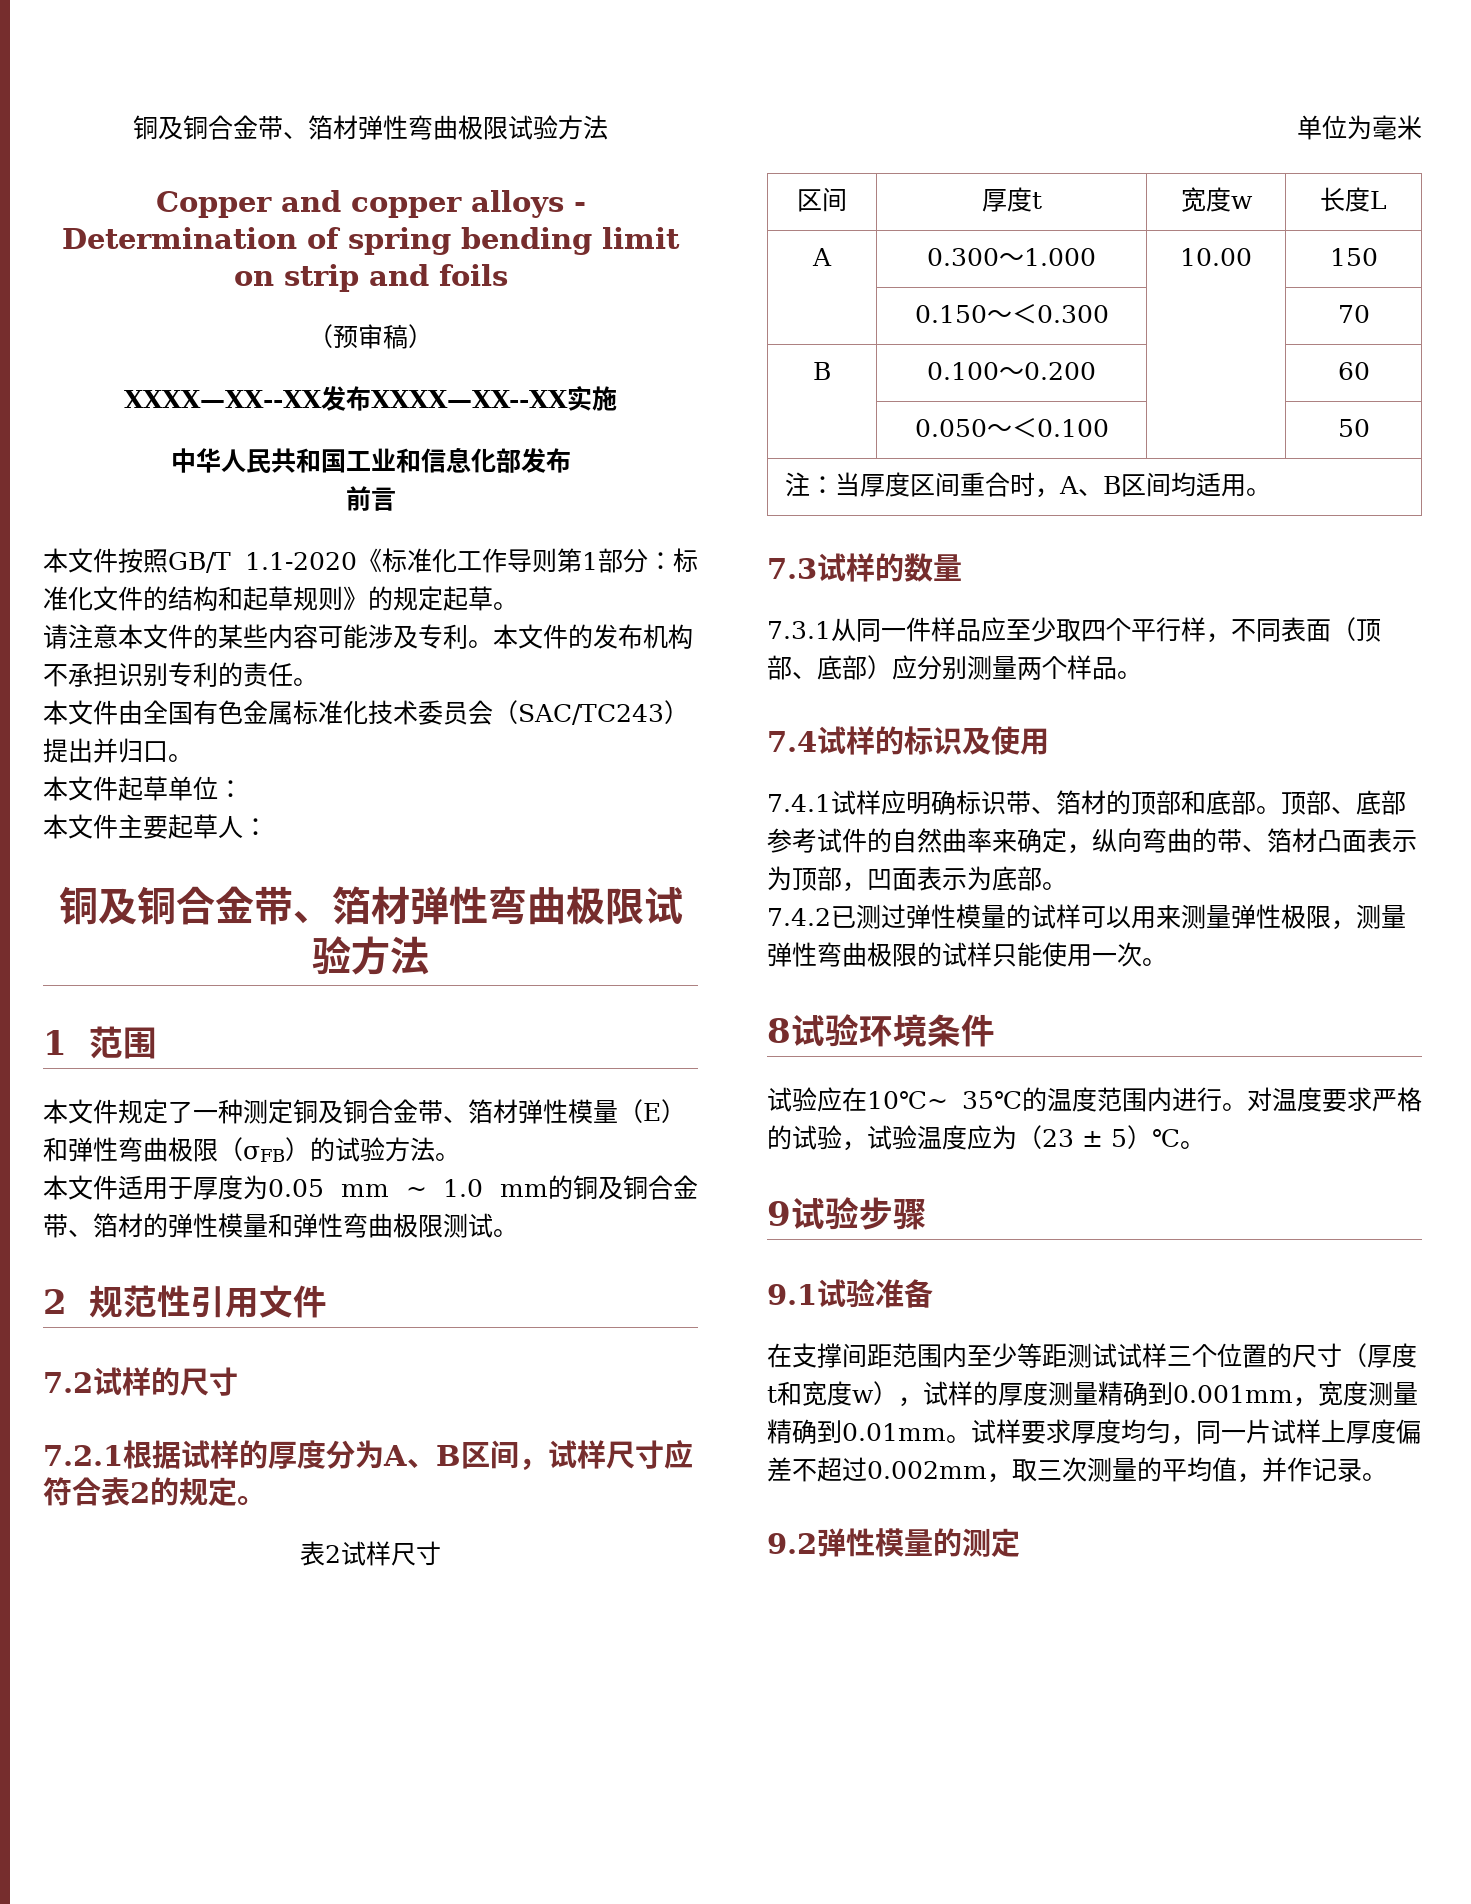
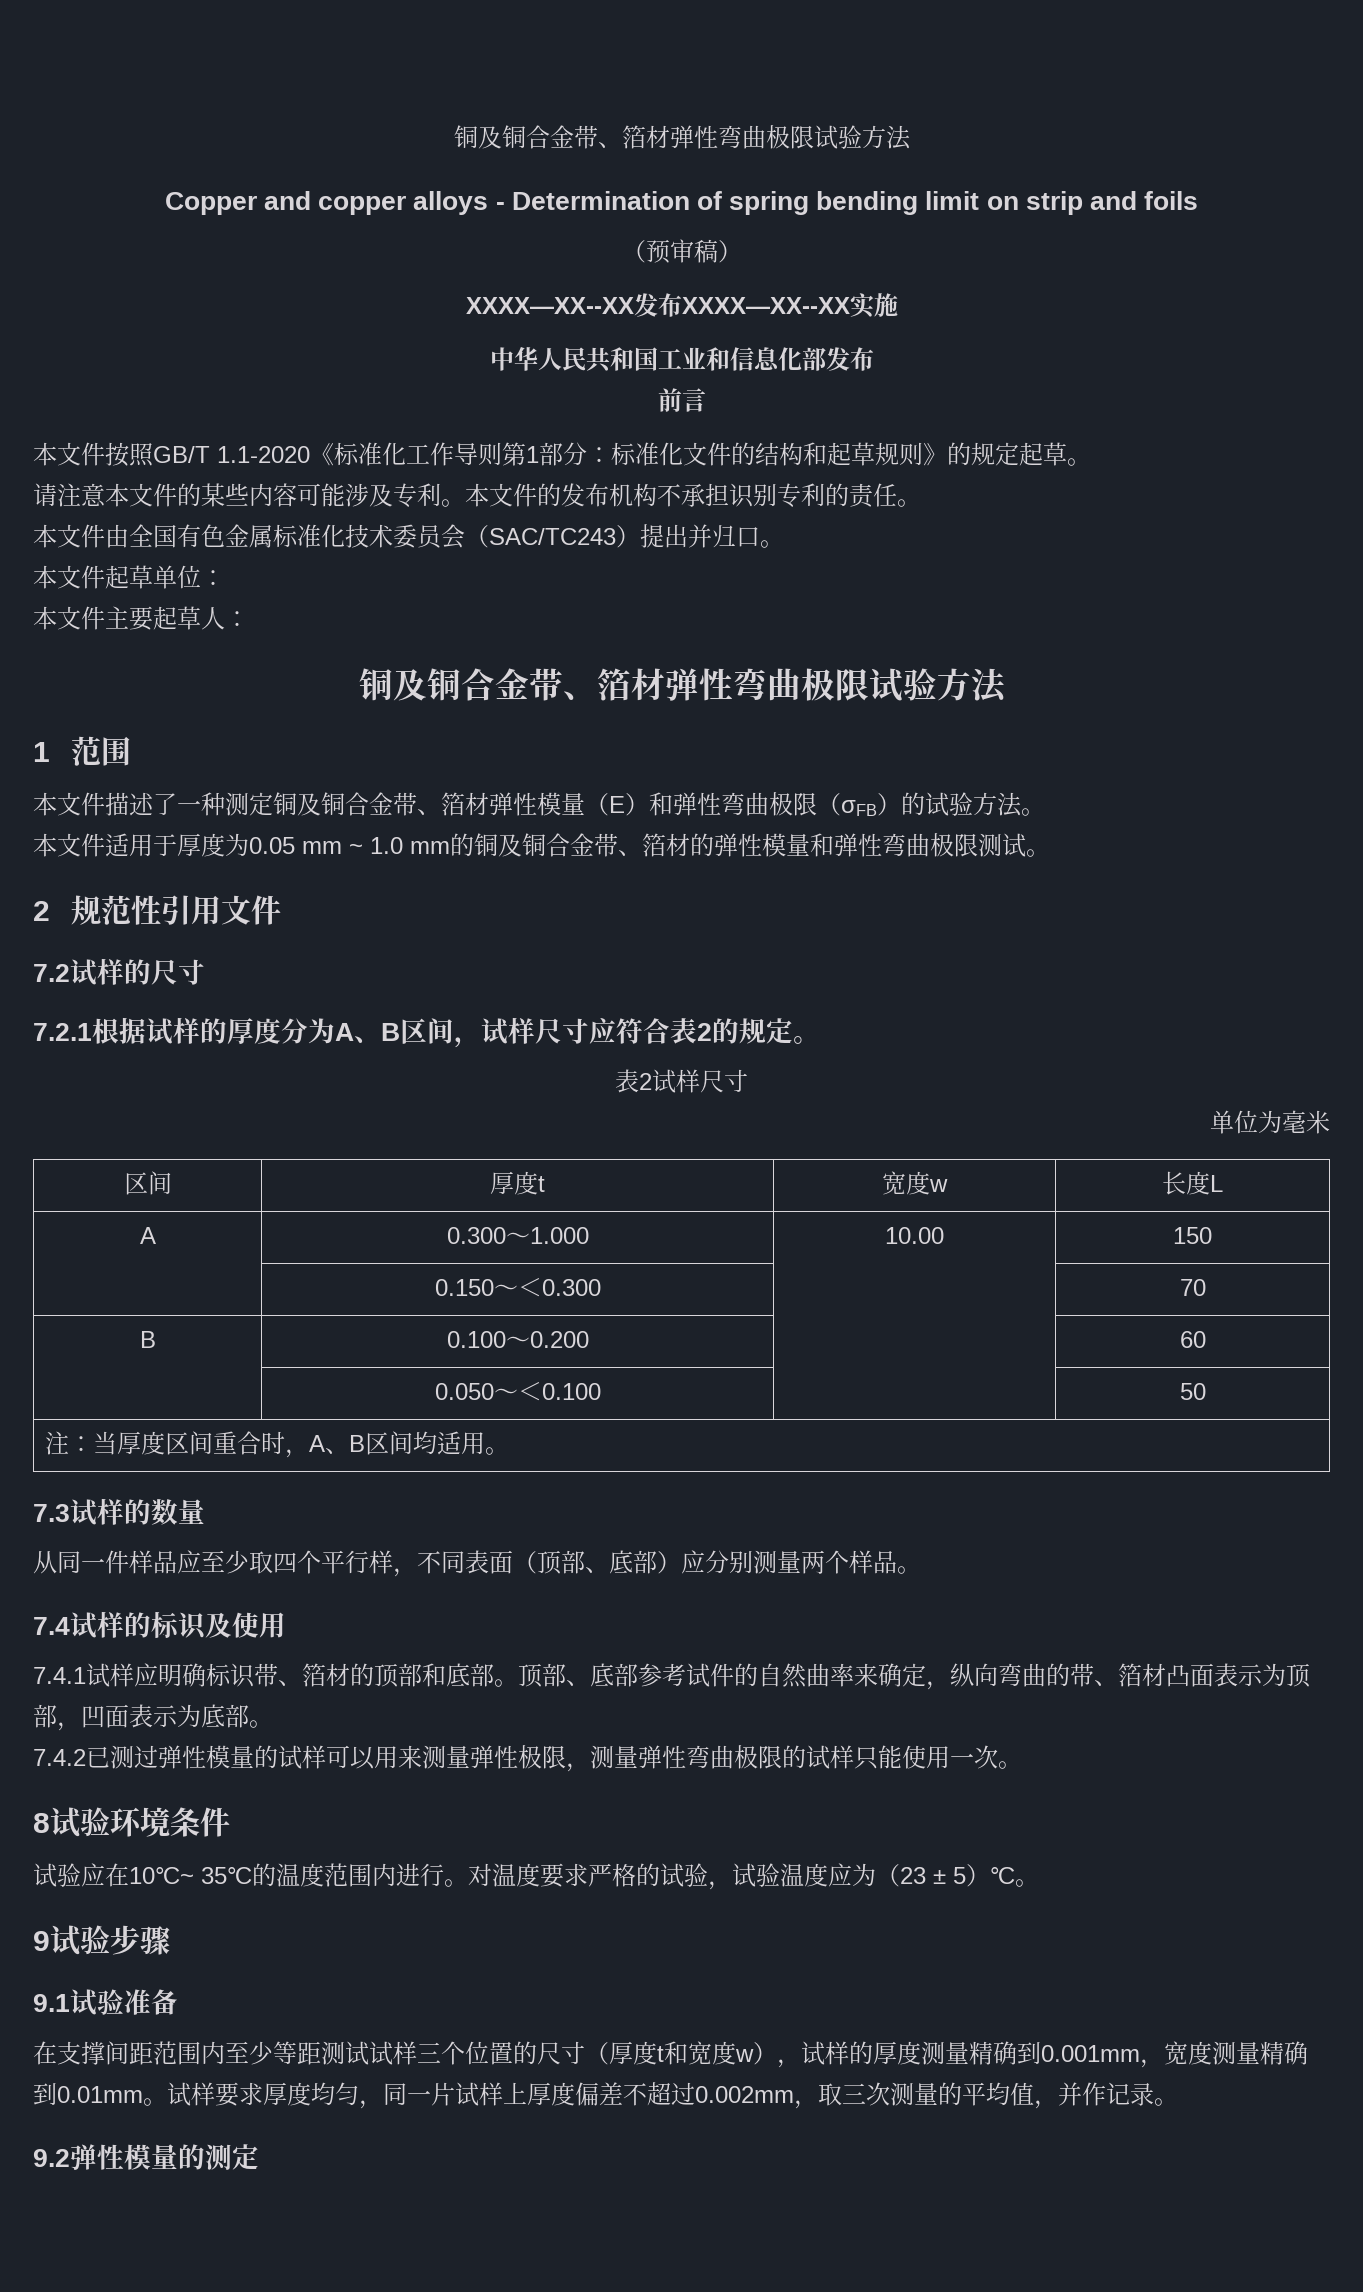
- 本文件规定了一种测定铜及铜合金带、箔材弹性模量（E）和弹性弯曲极限（σFB）的试验方法。
+ 本文件描述了一种测定铜及铜合金带、箔材弹性模量（E）和弹性弯曲极限（σFB）的试验方法。
- 7.3.1从同一件样品应至少取四个平行样，不同表面（顶部、底部）应分别测量两个样品。
+ 从同一件样品应至少取四个平行样，不同表面（顶部、底部）应分别测量两个样品。

